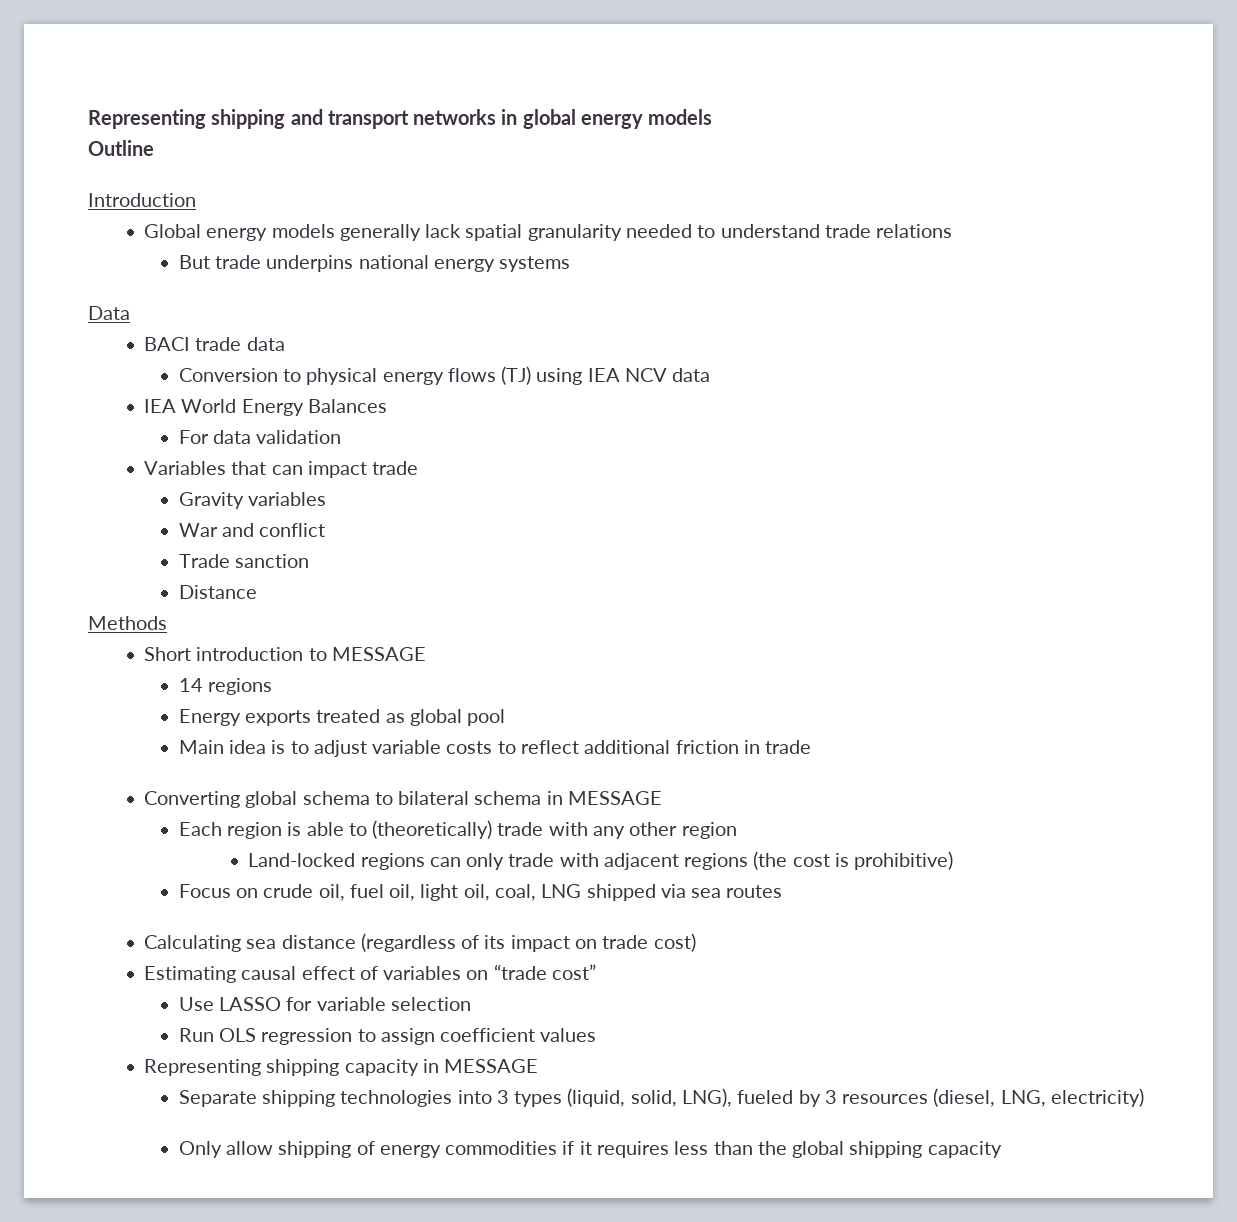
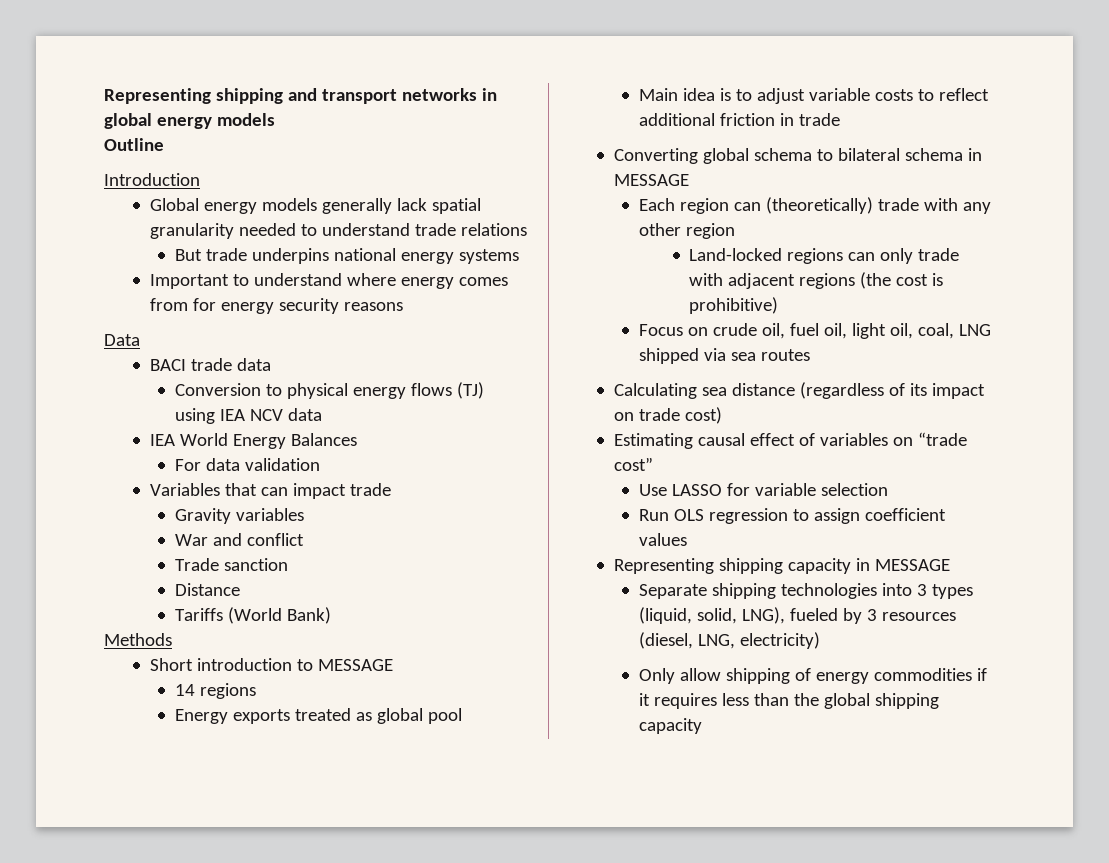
+ Important to understand where energy comes from for energy security reasons
+ Tariffs (World Bank)
- Each region is able to (theoretically) trade with any other region
+ Each region can (theoretically) trade with any other region

